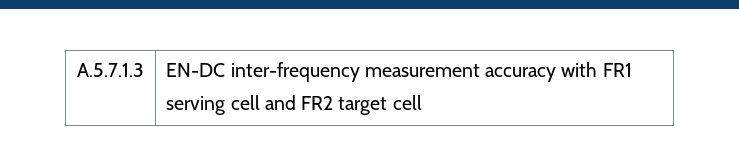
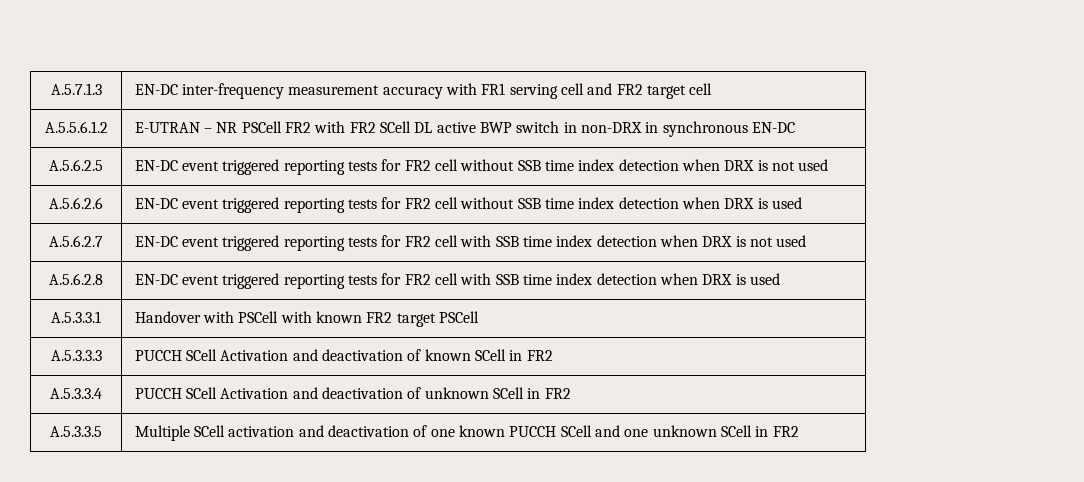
+ A.5.5.6.1.2 | E-UTRAN – NR PSCell FR2 with FR2 SCell DL active BWP switch in non-DRX in synchronous EN-DC
+ A.5.6.2.5 | EN-DC event triggered reporting tests for FR2 cell without SSB time index detection when DRX is not used
+ A.5.6.2.6 | EN-DC event triggered reporting tests for FR2 cell without SSB time index detection when DRX is used
+ A.5.6.2.7 | EN-DC event triggered reporting tests for FR2 cell with SSB time index detection when DRX is not used
+ A.5.6.2.8 | EN-DC event triggered reporting tests for FR2 cell with SSB time index detection when DRX is used
+ A.5.3.3.1 | Handover with PSCell with known FR2 target PSCell
+ A.5.3.3.3 | PUCCH SCell Activation and deactivation of known SCell in FR2
+ A.5.3.3.4 | PUCCH SCell Activation and deactivation of unknown SCell in FR2
+ A.5.3.3.5 | Multiple SCell activation and deactivation of one known PUCCH SCell and one unknown SCell in FR2

